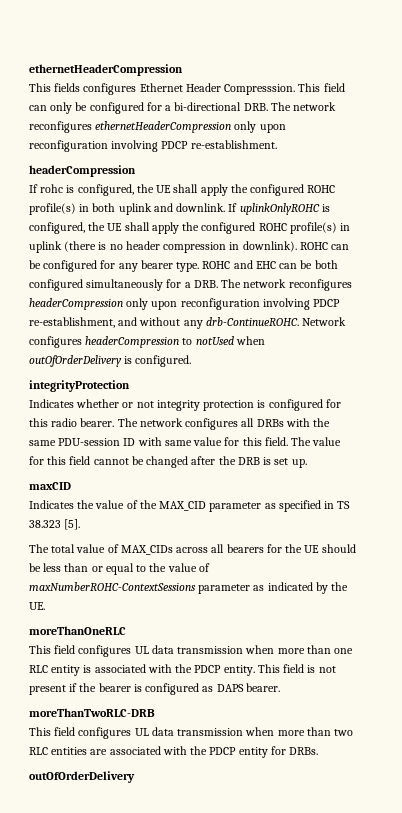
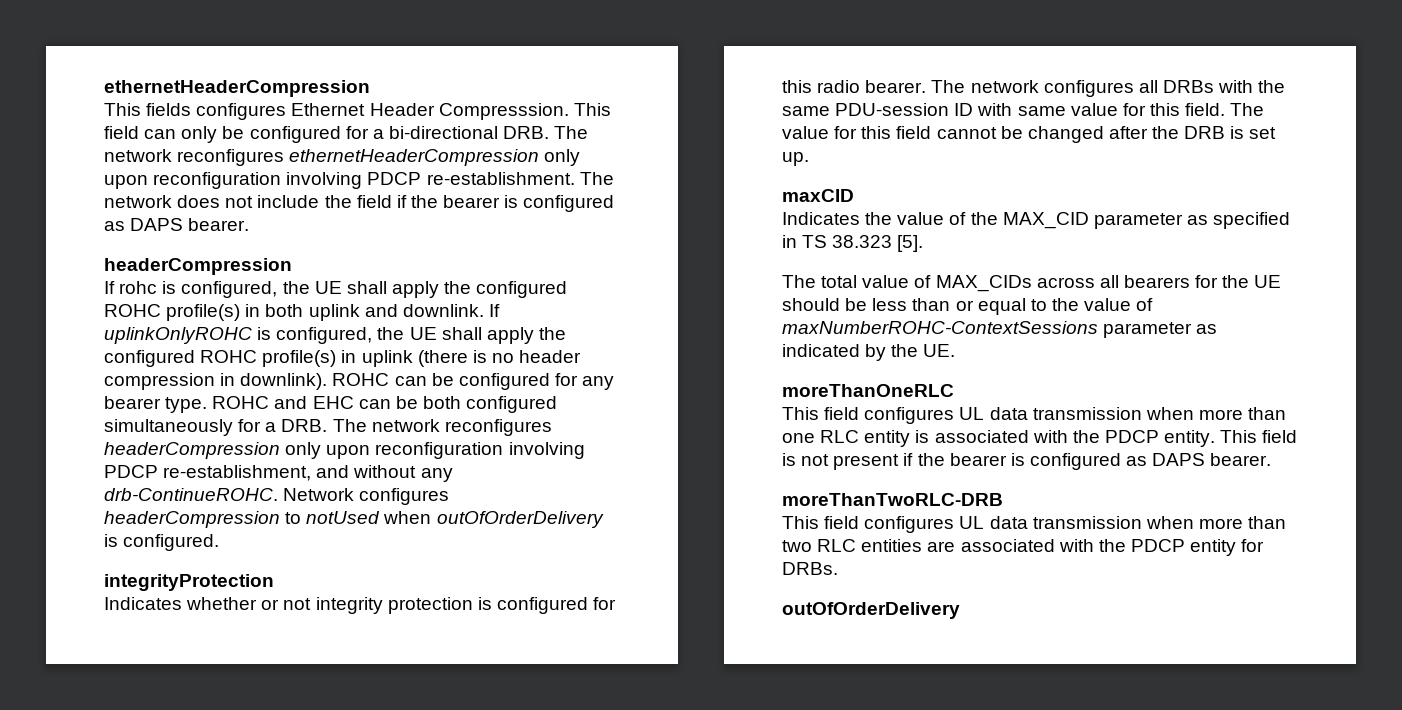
+ The network does not include the field if the bearer is configured as DAPS bearer.

